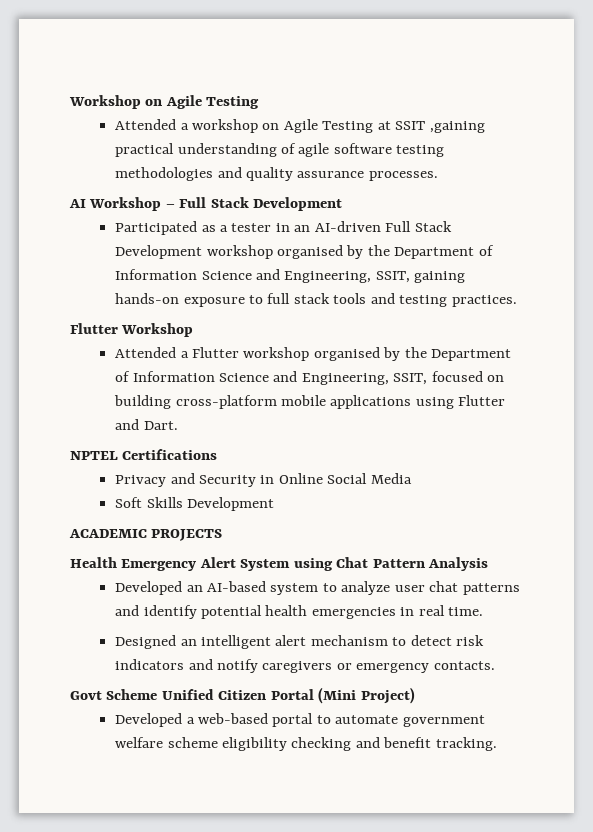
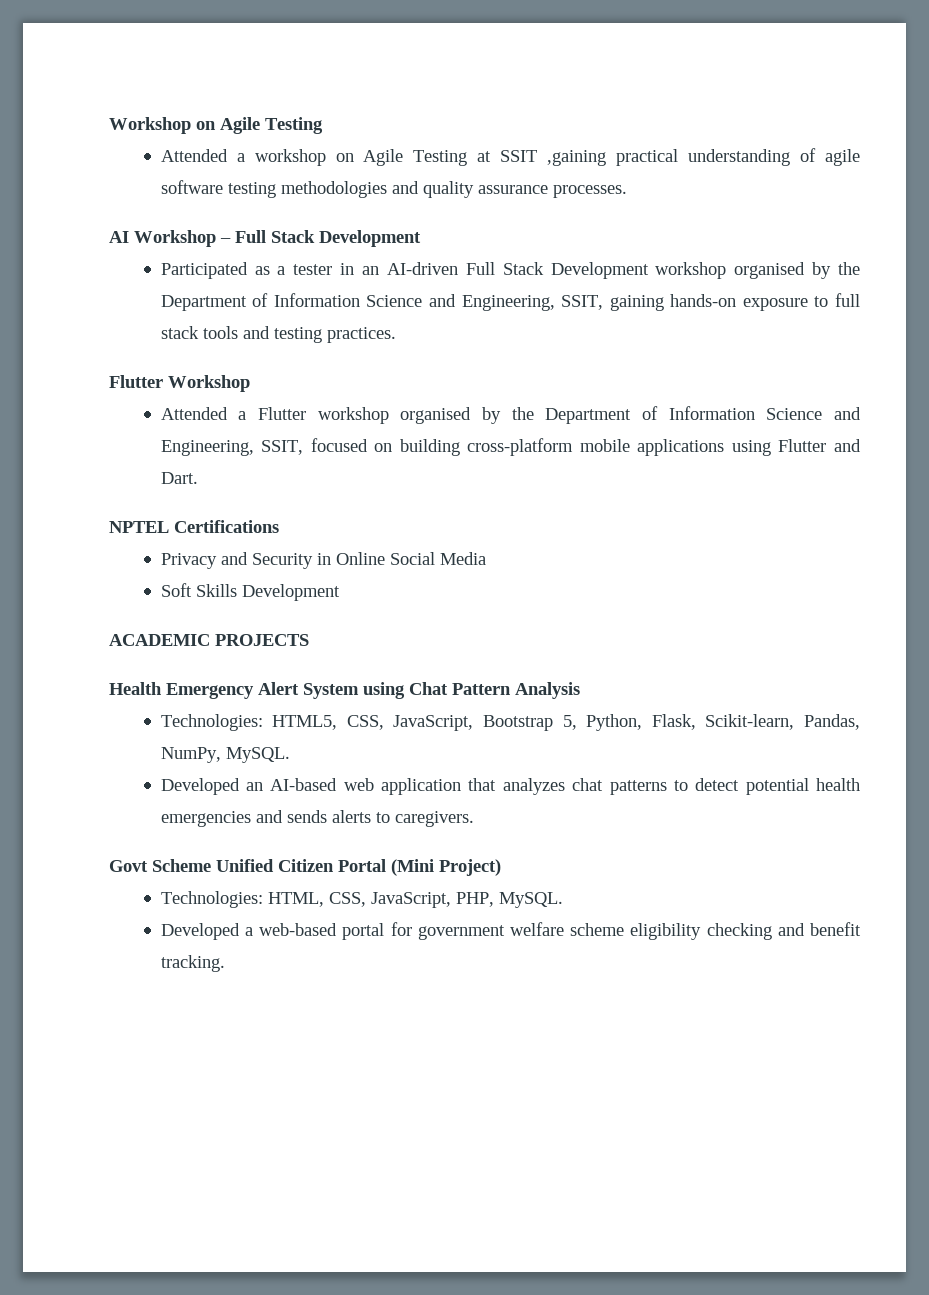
- Developed an AI-based system to analyze user chat patterns and identify potential health emergencies in real time.
- Designed an intelligent alert mechanism to detect risk indicators and notify caregivers or emergency contacts.
+ Technologies: HTML5, CSS, JavaScript, Bootstrap 5, Python, Flask, Scikit-learn, Pandas, NumPy, MySQL.
+ Developed an AI-based web application that analyzes chat patterns to detect potential health emergencies and sends alerts to caregivers.
+ Technologies: HTML, CSS, JavaScript, PHP, MySQL.
- Developed a web-based portal to automate government welfare scheme eligibility checking and benefit tracking.
+ Developed a web-based portal for government welfare scheme eligibility checking and benefit tracking.

